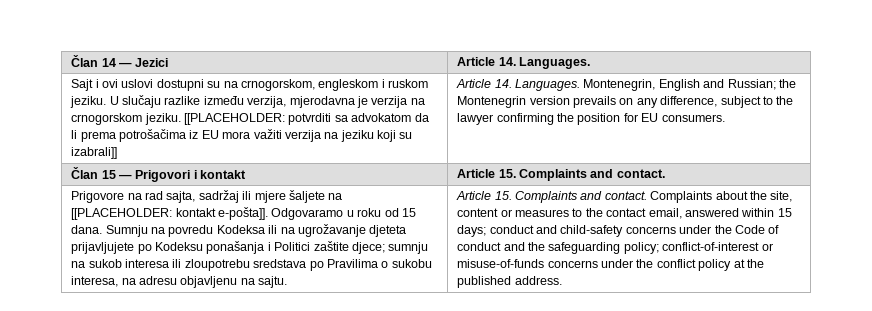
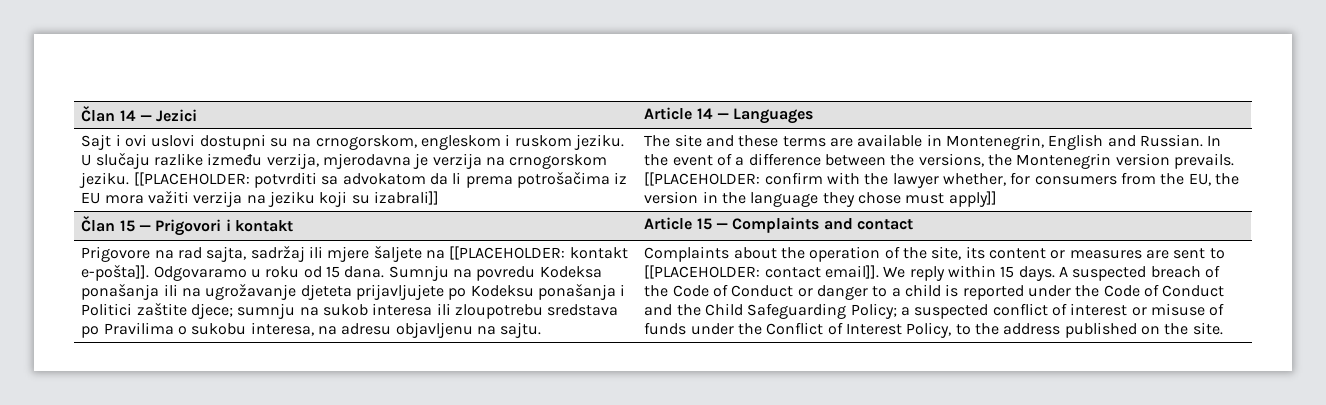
- Član 14 — Jezici | Article 14. Languages.
+ Član 14 — Jezici | Article 14 — Languages
- Article 14. Languages. Montenegrin, English and Russian; the Montenegrin version prevails on any difference, subject to the lawyer confirming the position for EU consumers.
+ The site and these terms are available in Montenegrin, English and Russian. In the event of a difference between the versions, the Montenegrin version prevails. [[PLACEHOLDER: confirm with the lawyer whether, for consumers from the EU, the version in the language they chose must apply]]
- Član 15 — Prigovori i kontakt | Article 15. Complaints and contact.
+ Član 15 — Prigovori i kontakt | Article 15 — Complaints and contact
- Sumnju na povredu Kodeksa ili na ugrožavanje djeteta prijavljujete po Kodeksu ponašanja i Politici zaštite djece; sumnju na sukob interesa ili zloupotrebu sredstava po Pravilima o sukobu interesa, na adresu objavljenu na sajtu.
+ Sumnju na povredu Kodeksa ponašanja ili na ugrožavanje djeteta prijavljujete po Kodeksu ponašanja i Politici zaštite djece; sumnju na sukob interesa ili zloupotrebu sredstava po Pravilima o sukobu interesa, na adresu objavljenu na sajtu.
- Article 15. Complaints and contact. Complaints about the site, content or measures to the contact email, answered within 15 days; conduct and child-safety concerns under the Code of conduct and the safeguarding policy; conflict-of-interest or misuse-of-funds concerns under the conflict policy at the published address.
+ Complaints about the operation of the site, its content or measures are sent to [[PLACEHOLDER: contact email]]. We reply within 15 days. A suspected breach of the Code of Conduct or danger to a child is reported under the Code of Conduct and the Child Safeguarding Policy; a suspected conflict of interest or misuse of funds under the Conflict of Interest Policy, to the address published on the site.

